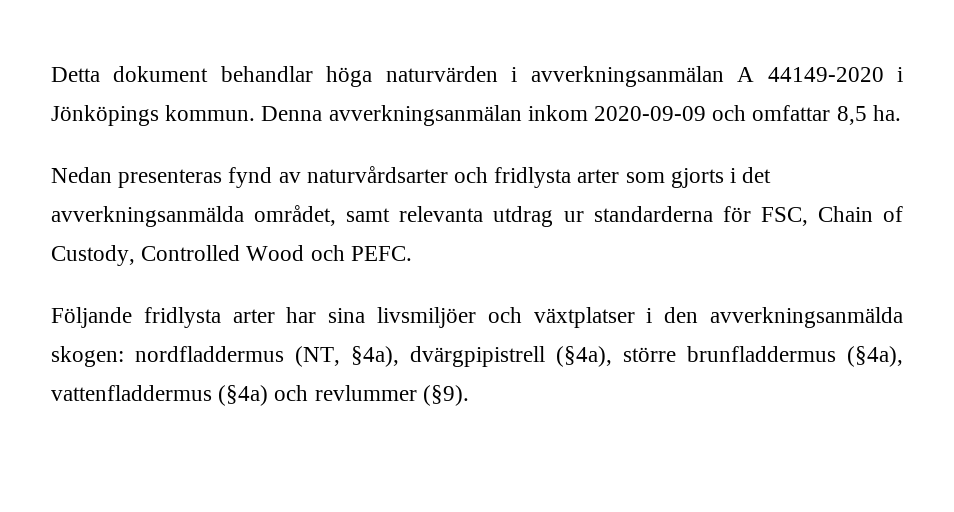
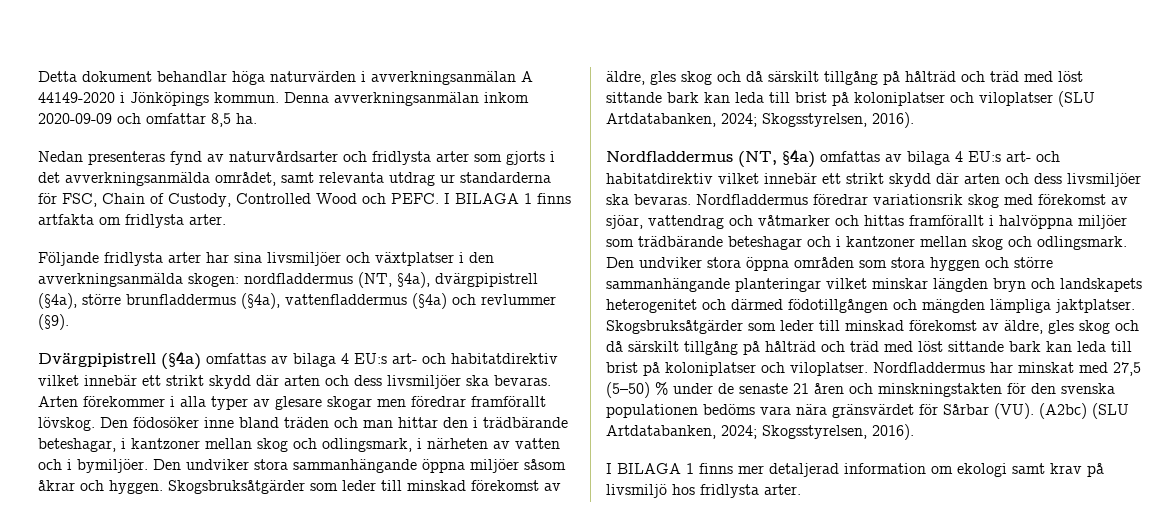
+ I BILAGA 1 finns artfakta om fridlysta arter.
+ Dvärgpipistrell (§4a) omfattas av bilaga 4 EU:s art- och habitatdirektiv vilket innebär ett strikt skydd där arten och dess livsmiljöer ska bevaras. Arten förekommer i alla typer av glesare skogar men föredrar framförallt lövskog. Den födosöker inne bland träden och man hittar den i trädbärande beteshagar, i kantzoner mellan skog och odlingsmark, i närheten av vatten och i bymiljöer. Den undviker stora sammanhängande öppna miljöer såsom åkrar och hyggen. Skogsbruksåtgärder som leder till minskad förekomst av äldre, gles skog och då särskilt tillgång på hålträd och träd med löst sittande bark kan leda till brist på koloniplatser och viloplatser (SLU Artdatabanken, 2024; Skogsstyrelsen, 2016).
+ Nordfladdermus (NT, §4a) omfattas av bilaga 4 EU:s art- och habitatdirektiv vilket innebär ett strikt skydd där arten och dess livsmiljöer ska bevaras. Nordfladdermus föredrar variationsrik skog med förekomst av sjöar, vattendrag och våtmarker och hittas framförallt i halvöppna miljöer som trädbärande beteshagar och i kantzoner mellan skog och odlingsmark. Den undviker stora öppna områden som stora hyggen och större sammanhängande planteringar vilket minskar längden bryn och landskapets heterogenitet och därmed födotillgången och mängden lämpliga jaktplatser. Skogsbruksåtgärder som leder till minskad förekomst av äldre, gles skog och då särskilt tillgång på hålträd och träd med löst sittande bark kan leda till brist på koloniplatser och viloplatser. Nordfladdermus har minskat med 27,5 (5–50) % under de senaste 21 åren och minskningstakten för den svenska populationen bedöms vara nära gränsvärdet för Sårbar (VU). (A2bc) (SLU Artdatabanken, 2024; Skogsstyrelsen, 2016).
+ I BILAGA 1 finns mer detaljerad information om ekologi samt krav på livsmiljö hos fridlysta arter.

